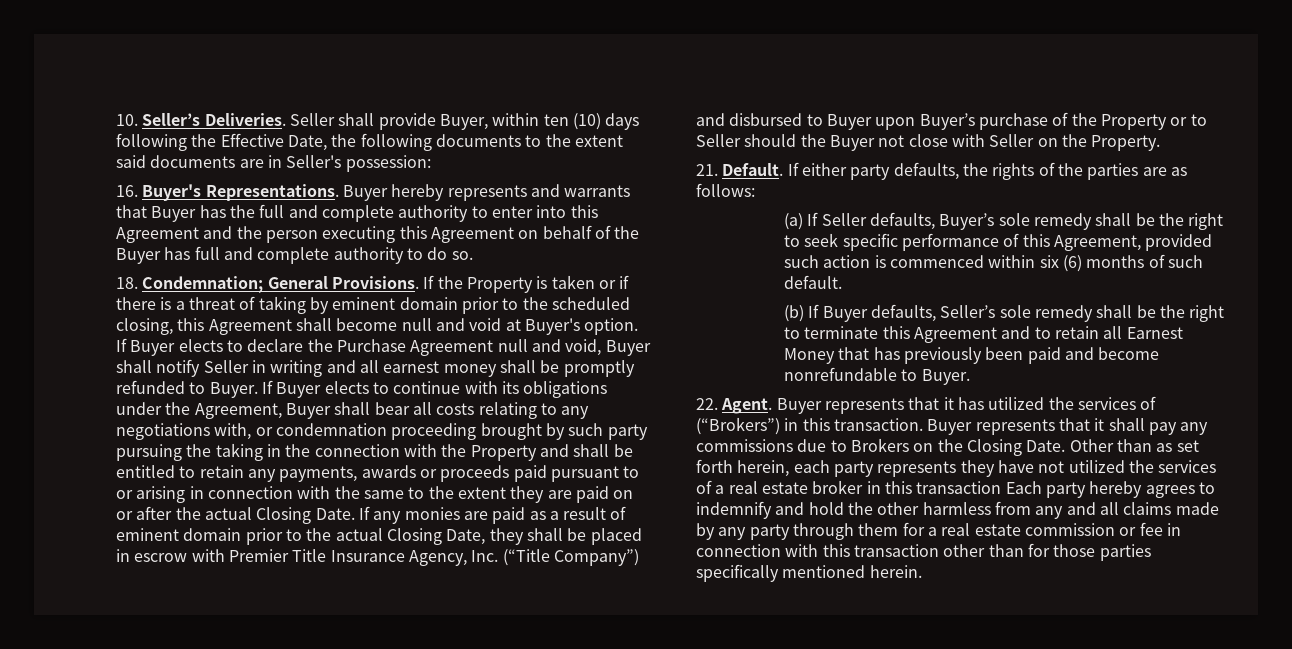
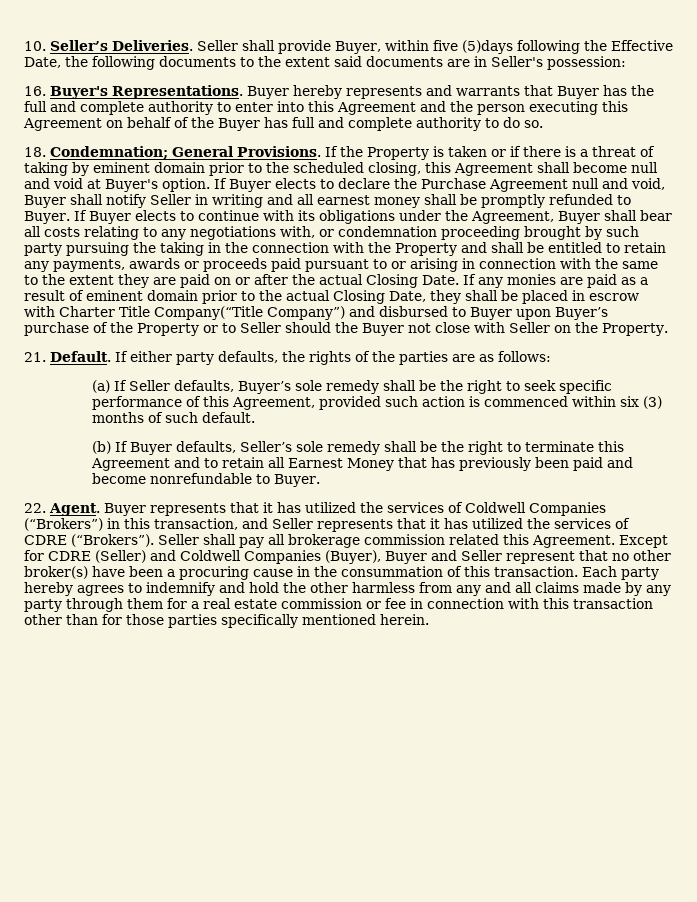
- Seller shall provide Buyer, within ten (10) days following the Effective Date, the following documents to the extent said documents are in Seller's possession:
+ Seller shall provide Buyer, within five (5)days following the Effective Date, the following documents to the extent said documents are in Seller's possession:
- If any monies are paid as a result of eminent domain prior to the actual Closing Date, they shall be placed in escrow with Premier Title Insurance Agency, Inc. (“Title Company”) and disbursed to Buyer upon Buyer’s purchase of the Property or to Seller should the Buyer not close with Seller on the Property.
+ If any monies are paid as a result of eminent domain prior to the actual Closing Date, they shall be placed in escrow with Charter Title Company(“Title Company”) and disbursed to Buyer upon Buyer’s purchase of the Property or to Seller should the Buyer not close with Seller on the Property.
- (a) If Seller defaults, Buyer’s sole remedy shall be the right to seek specific performance of this Agreement, provided such action is commenced within six (6) months of such default.
+ (a) If Seller defaults, Buyer’s sole remedy shall be the right to seek specific performance of this Agreement, provided such action is commenced within six (3) months of such default.
- Buyer represents that it has utilized the services of (“Brokers”) in this transaction. Buyer represents that it shall pay any commissions due to Brokers on the Closing Date. Other than as set forth herein, each party represents they have not utilized the services of a real estate broker in this transaction Each party hereby agrees to indemnify and hold the other harmless from any and all claims made by any party through them for a real estate commission or fee in connection with this transaction other than for those parties specifically mentioned herein.
+ Buyer represents that it has utilized the services of Coldwell Companies (“Brokers”) in this transaction, and Seller represents that it has utilized the services of CDRE (“Brokers”). Seller shall pay all brokerage commission related this Agreement. Except for CDRE (Seller) and Coldwell Companies (Buyer), Buyer and Seller represent that no other broker(s) have been a procuring cause in the consummation of this transaction. Each party hereby agrees to indemnify and hold the other harmless from any and all claims made by any party through them for a real estate commission or fee in connection with this transaction other than for those parties specifically mentioned herein.

